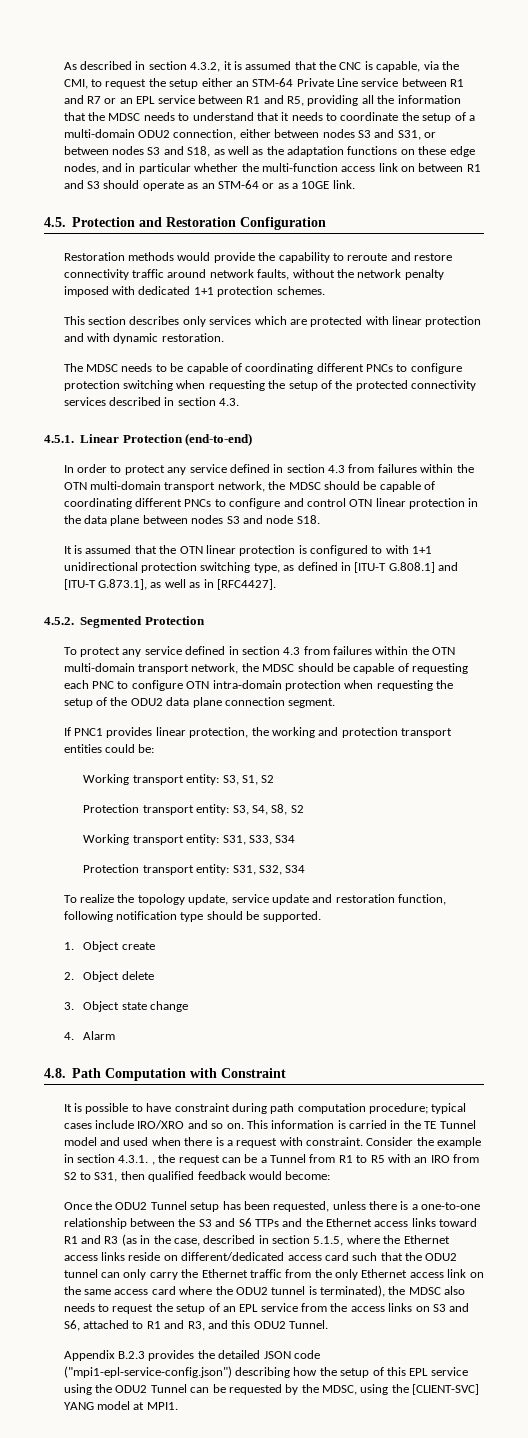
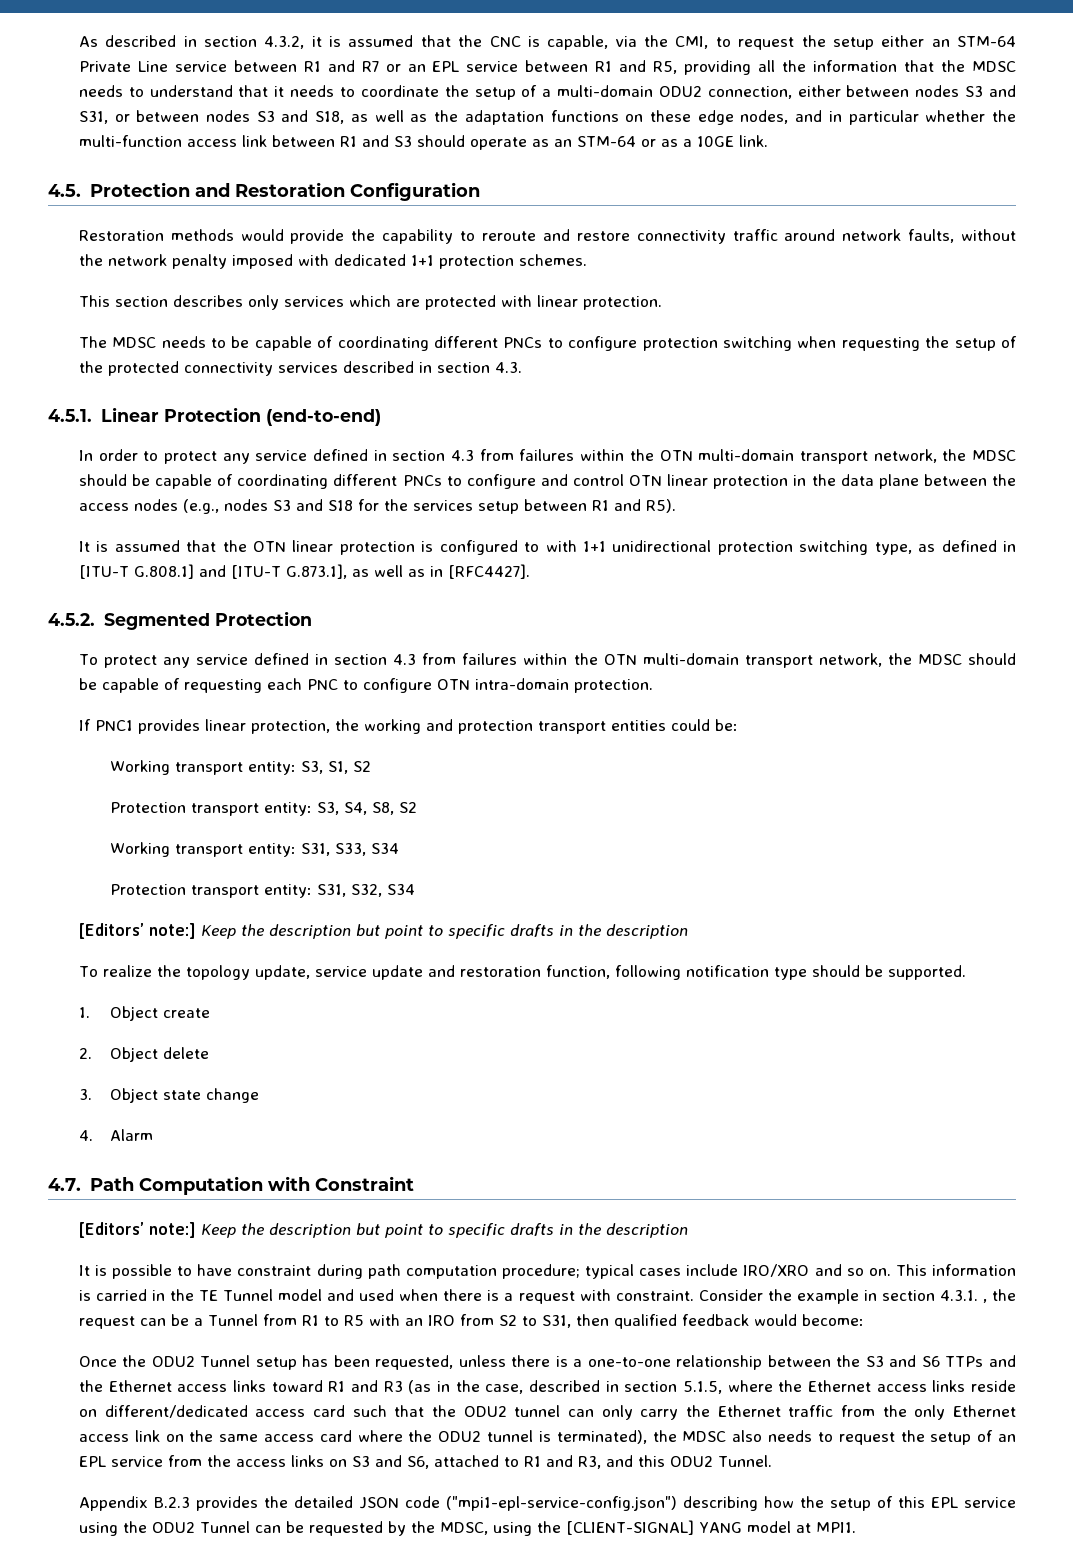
- As described in section 4.3.2, it is assumed that the CNC is capable, via the CMI, to request the setup either an STM-64 Private Line service between R1 and R7 or an EPL service between R1 and R5, providing all the information that the MDSC needs to understand that it needs to coordinate the setup of a multi-domain ODU2 connection, either between nodes S3 and S31, or between nodes S3 and S18, as well as the adaptation functions on these edge nodes, and in particular whether the multi-function access link on between R1 and S3 should operate as an STM-64 or as a 10GE link.
+ As described in section 4.3.2, it is assumed that the CNC is capable, via the CMI, to request the setup either an STM-64 Private Line service between R1 and R7 or an EPL service between R1 and R5, providing all the information that the MDSC needs to understand that it needs to coordinate the setup of a multi-domain ODU2 connection, either between nodes S3 and S31, or between nodes S3 and S18, as well as the adaptation functions on these edge nodes, and in particular whether the multi-function access link between R1 and S3 should operate as an STM-64 or as a 10GE link.
- This section describes only services which are protected with linear protection and with dynamic restoration.
+ This section describes only services which are protected with linear protection.
- In order to protect any service defined in section 4.3 from failures within the OTN multi-domain transport network, the MDSC should be capable of coordinating different PNCs to configure and control OTN linear protection in the data plane between nodes S3 and node S18.
+ In order to protect any service defined in section 4.3 from failures within the OTN multi-domain transport network, the MDSC should be capable of coordinating different PNCs to configure and control OTN linear protection in the data plane between the access nodes (e.g., nodes S3 and S18 for the services setup between R1 and R5).
- To protect any service defined in section 4.3 from failures within the OTN multi-domain transport network, the MDSC should be capable of requesting each PNC to configure OTN intra-domain protection when requesting the setup of the ODU2 data plane connection segment.
+ To protect any service defined in section 4.3 from failures within the OTN multi-domain transport network, the MDSC should be capable of requesting each PNC to configure OTN intra-domain protection.
  Protection transport entity: S31, S32, S34
+ [Editors’ note:] Keep the description but point to specific drafts in the description
- 4.8. Path Computation with Constraint
+ 4.7. Path Computation with Constraint
+ [Editors’ note:] Keep the description but point to specific drafts in the description
- Appendix B.2.3 provides the detailed JSON code ("mpi1-epl-service-config.json") describing how the setup of this EPL service using the ODU2 Tunnel can be requested by the MDSC, using the [CLIENT-SVC] YANG model at MPI1.
+ Appendix B.2.3 provides the detailed JSON code ("mpi1-epl-service-config.json") describing how the setup of this EPL service using the ODU2 Tunnel can be requested by the MDSC, using the [CLIENT-SIGNAL] YANG model at MPI1.

